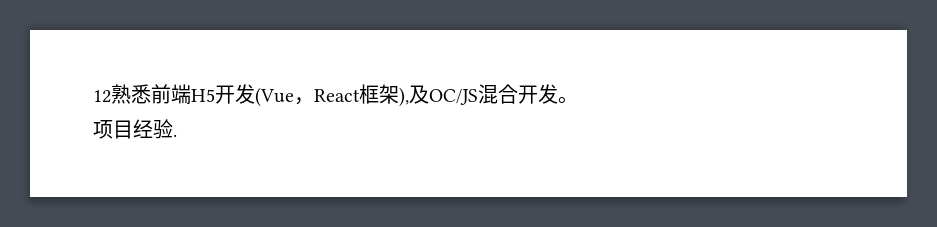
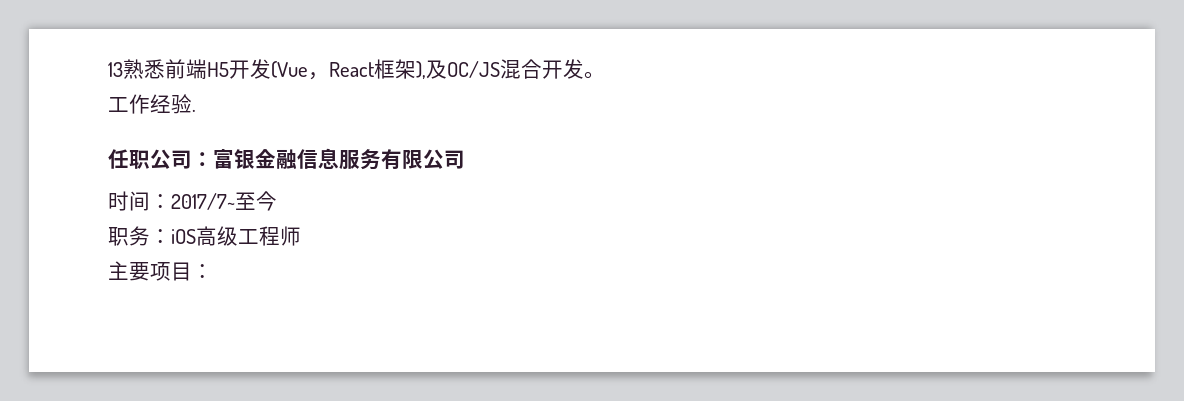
- 12熟悉前端H5开发(Vue，React框架),及OC/JS混合开发。
+ 13熟悉前端H5开发(Vue，React框架),及OC/JS混合开发。
- 项目经验.
+ 工作经验.
+ 任职公司：富银金融信息服务有限公司
+ 时间：2017/7~至今
+ 职务：iOS高级工程师
+ 主要项目：

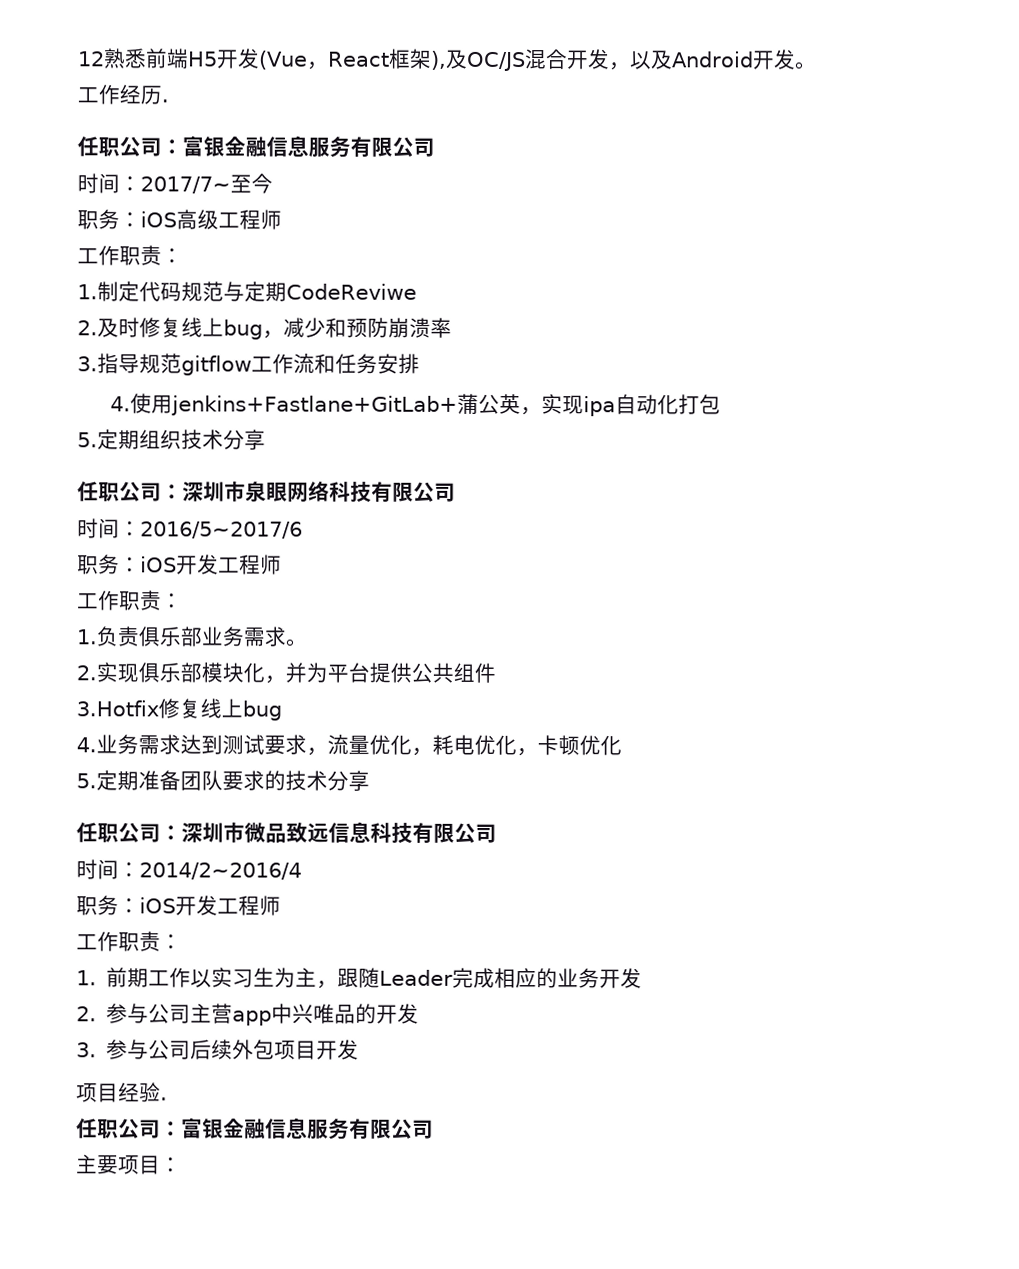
- 13熟悉前端H5开发(Vue，React框架),及OC/JS混合开发。
+ 12熟悉前端H5开发(Vue，React框架),及OC/JS混合开发，以及Android开发。
- 工作经验.
+ 工作经历.
  职务：iOS高级工程师
+ 工作职责：
+ 1.制定代码规范与定期CodeReviwe
+ 2.及时修复线上bug，减少和预防崩溃率
+ 3.指导规范gitflow工作流和任务安排
+ 4.使用jenkins+Fastlane+GitLab+蒲公英，实现ipa自动化打包
+ 5.定期组织技术分享
+ 任职公司：深圳市泉眼网络科技有限公司
+ 时间：2016/5~2017/6
+ 职务：iOS开发工程师
+ 工作职责：
+ 1.负责俱乐部业务需求。
+ 2.实现俱乐部模块化，并为平台提供公共组件
+ 3.Hotfix修复线上bug
+ 4.业务需求达到测试要求，流量优化，耗电优化，卡顿优化
+ 5.定期准备团队要求的技术分享
+ 任职公司：深圳市微品致远信息科技有限公司
+ 时间：2014/2~2016/4
+ 职务：iOS开发工程师
+ 工作职责：
+ 1.前期工作以实习生为主，跟随Leader完成相应的业务开发
+ 2.参与公司主营app中兴唯品的开发
+ 3.参与公司后续外包项目开发
+ 项目经验.
+ 任职公司：富银金融信息服务有限公司

